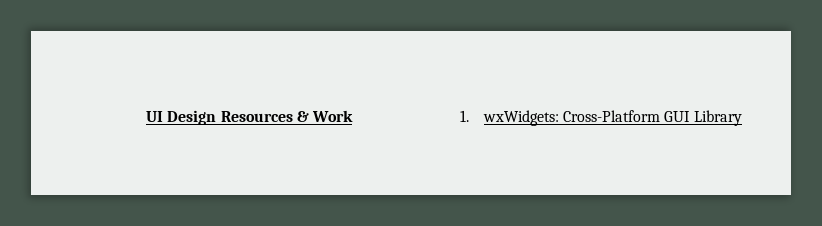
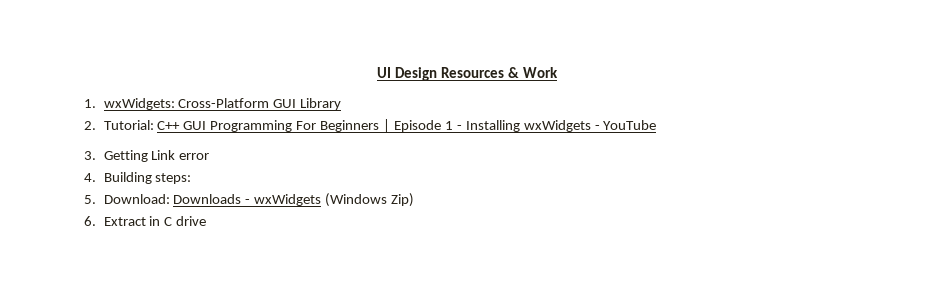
+ 2. Tutorial: C++ GUI Programming For Beginners | Episode 1 - Installing wxWidgets - YouTube
+ 3. Getting Link error
+ 4. Building steps:
+ 5. Download: Downloads - wxWidgets (Windows Zip)
+ 6. Extract in C drive

